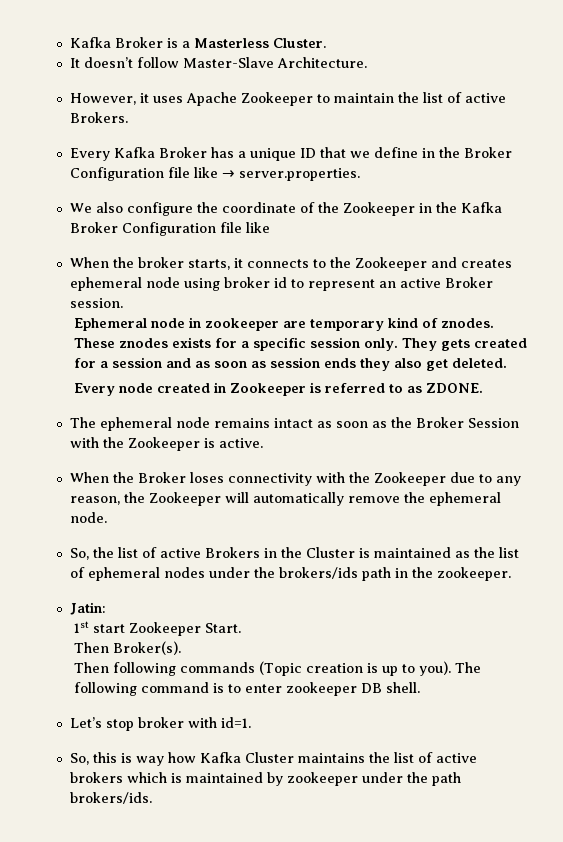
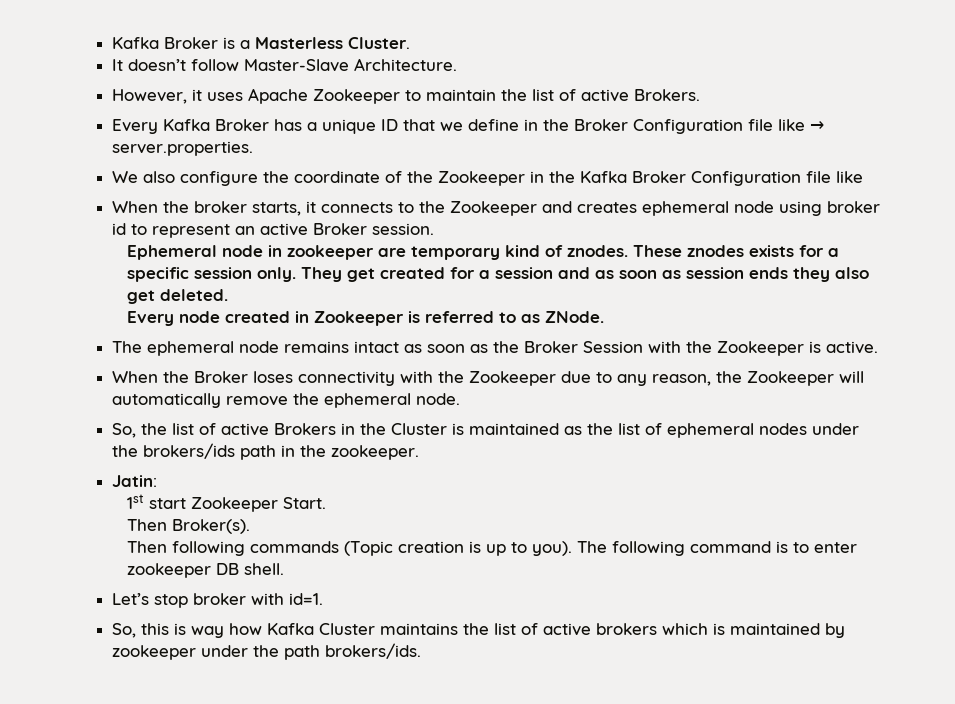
- They gets created for a session and as soon as session ends they also get deleted.
+ They get created for a session and as soon as session ends they also get deleted.
- Every node created in Zookeeper is referred to as ZDONE.
+ Every node created in Zookeeper is referred to as ZNode.

